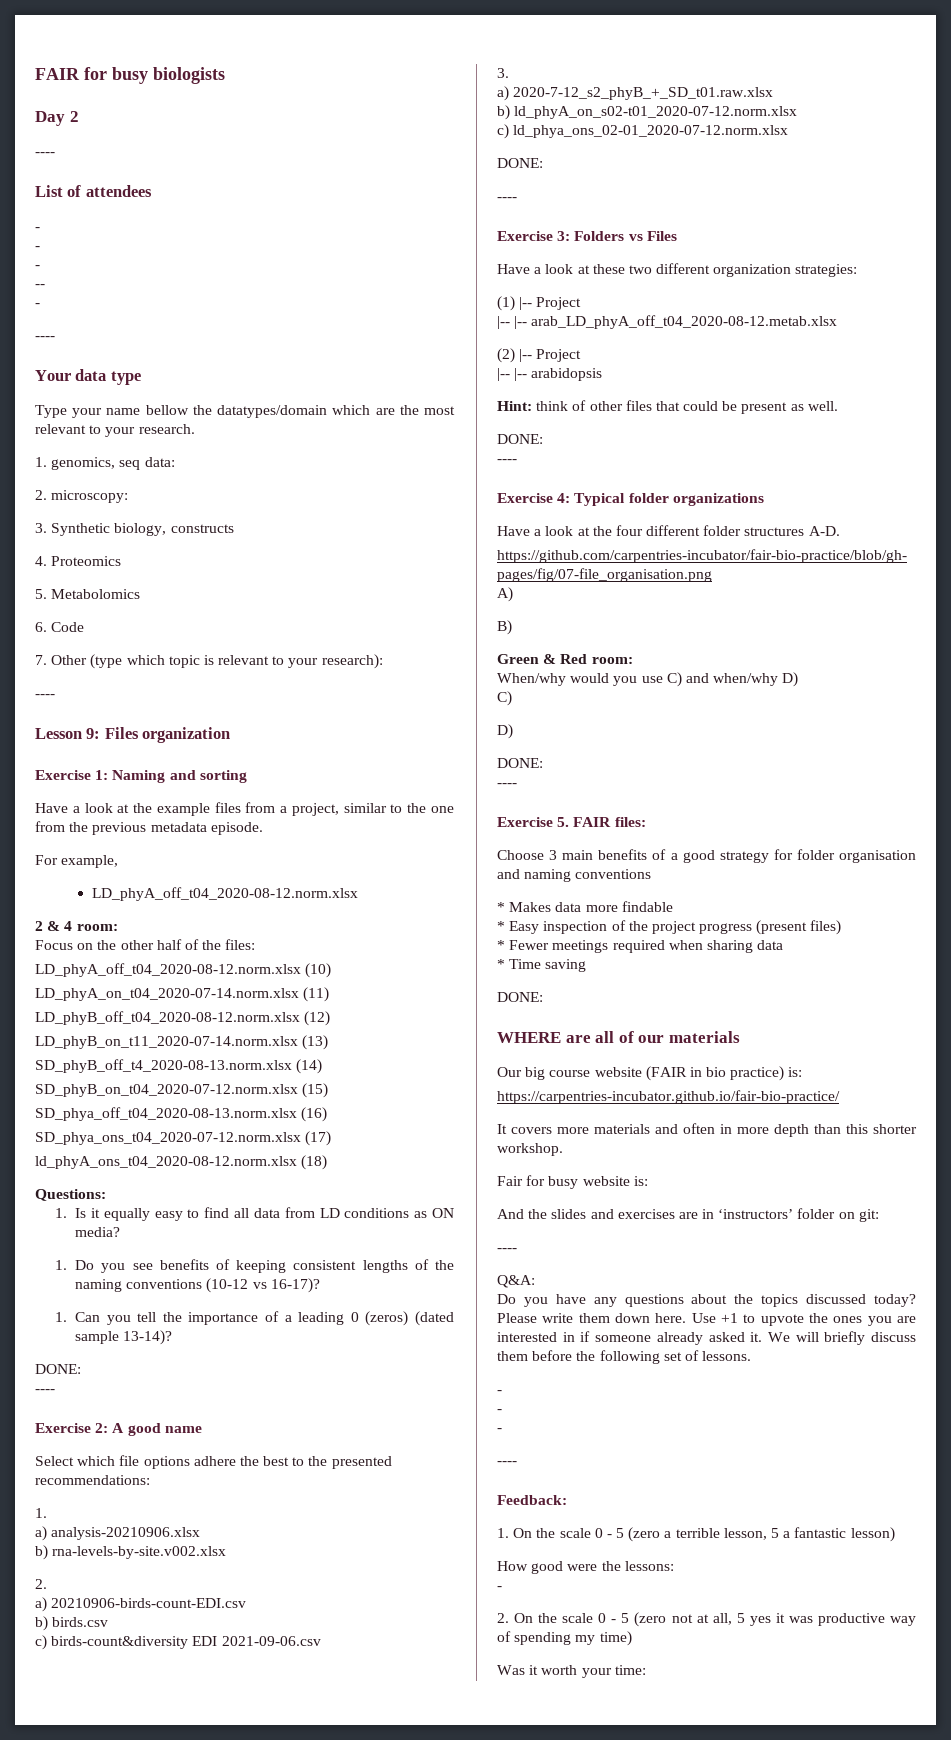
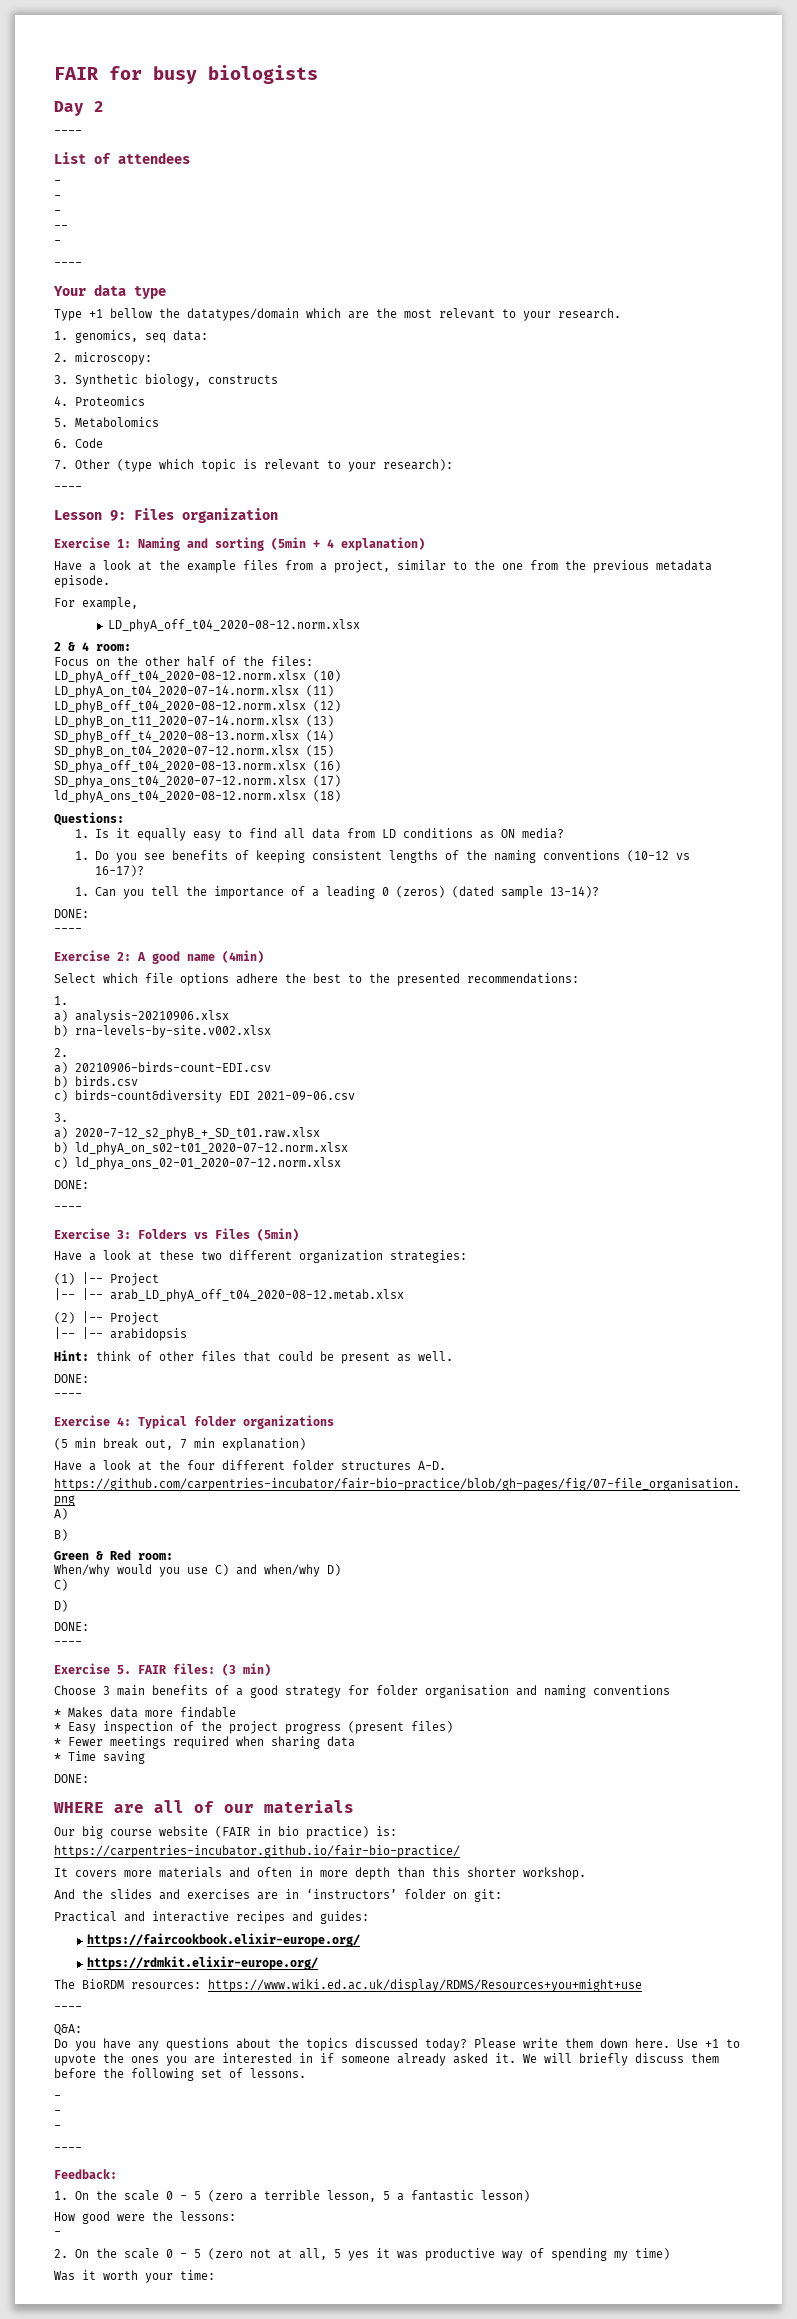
- Type your name bellow the datatypes/domain which are the most relevant to your research.
+ Type +1 bellow the datatypes/domain which are the most relevant to your research.
- Exercise 1: Naming and sorting
+ Exercise 1: Naming and sorting (5min + 4 explanation)
- Exercise 2: A good name
+ Exercise 2: A good name (4min)
- Exercise 3: Folders vs Files
+ Exercise 3: Folders vs Files (5min)
+ (5 min break out, 7 min explanation)
- Exercise 5. FAIR files:
+ Exercise 5. FAIR files: (3 min)
- Fair for busy website is:
+ Practical and interactive recipes and guides:
+ https://faircookbook.elixir-europe.org/
+ https://rdmkit.elixir-europe.org/
+ The BioRDM resources: https://www.wiki.ed.ac.uk/display/RDMS/Resources+you+might+use

